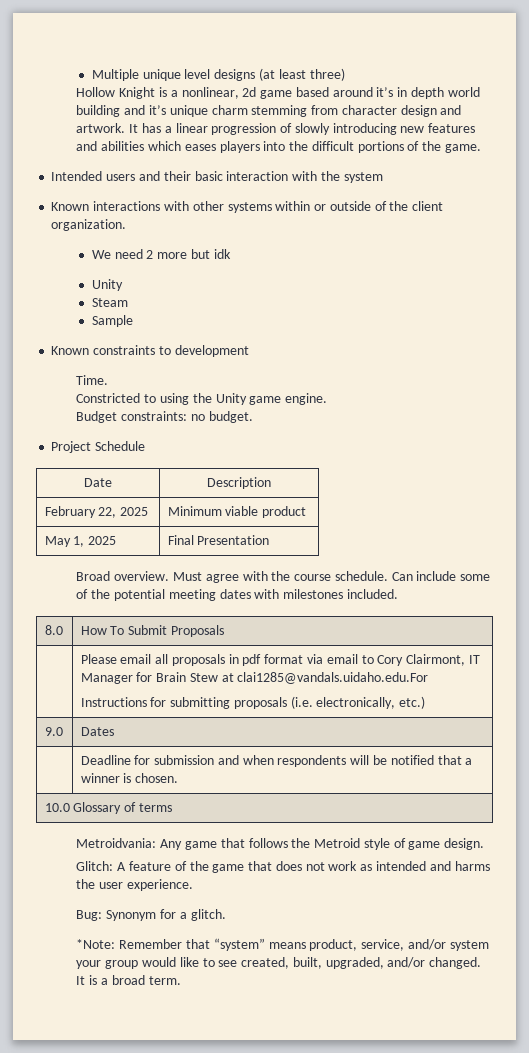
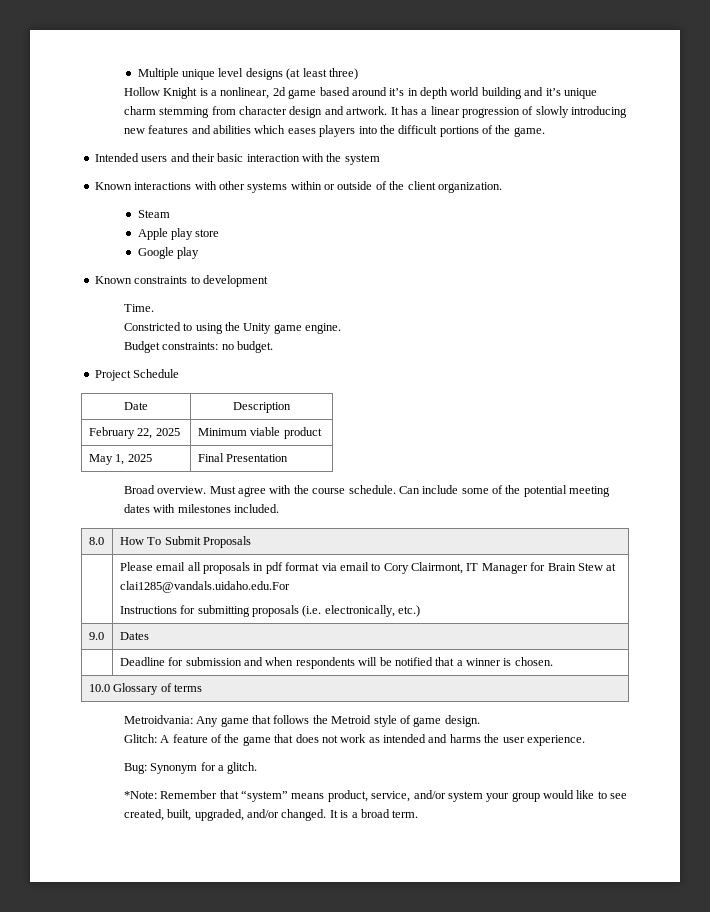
- We need 2 more but idk
- Unity
  Steam
- Sample
+ Apple play store
+ Google play

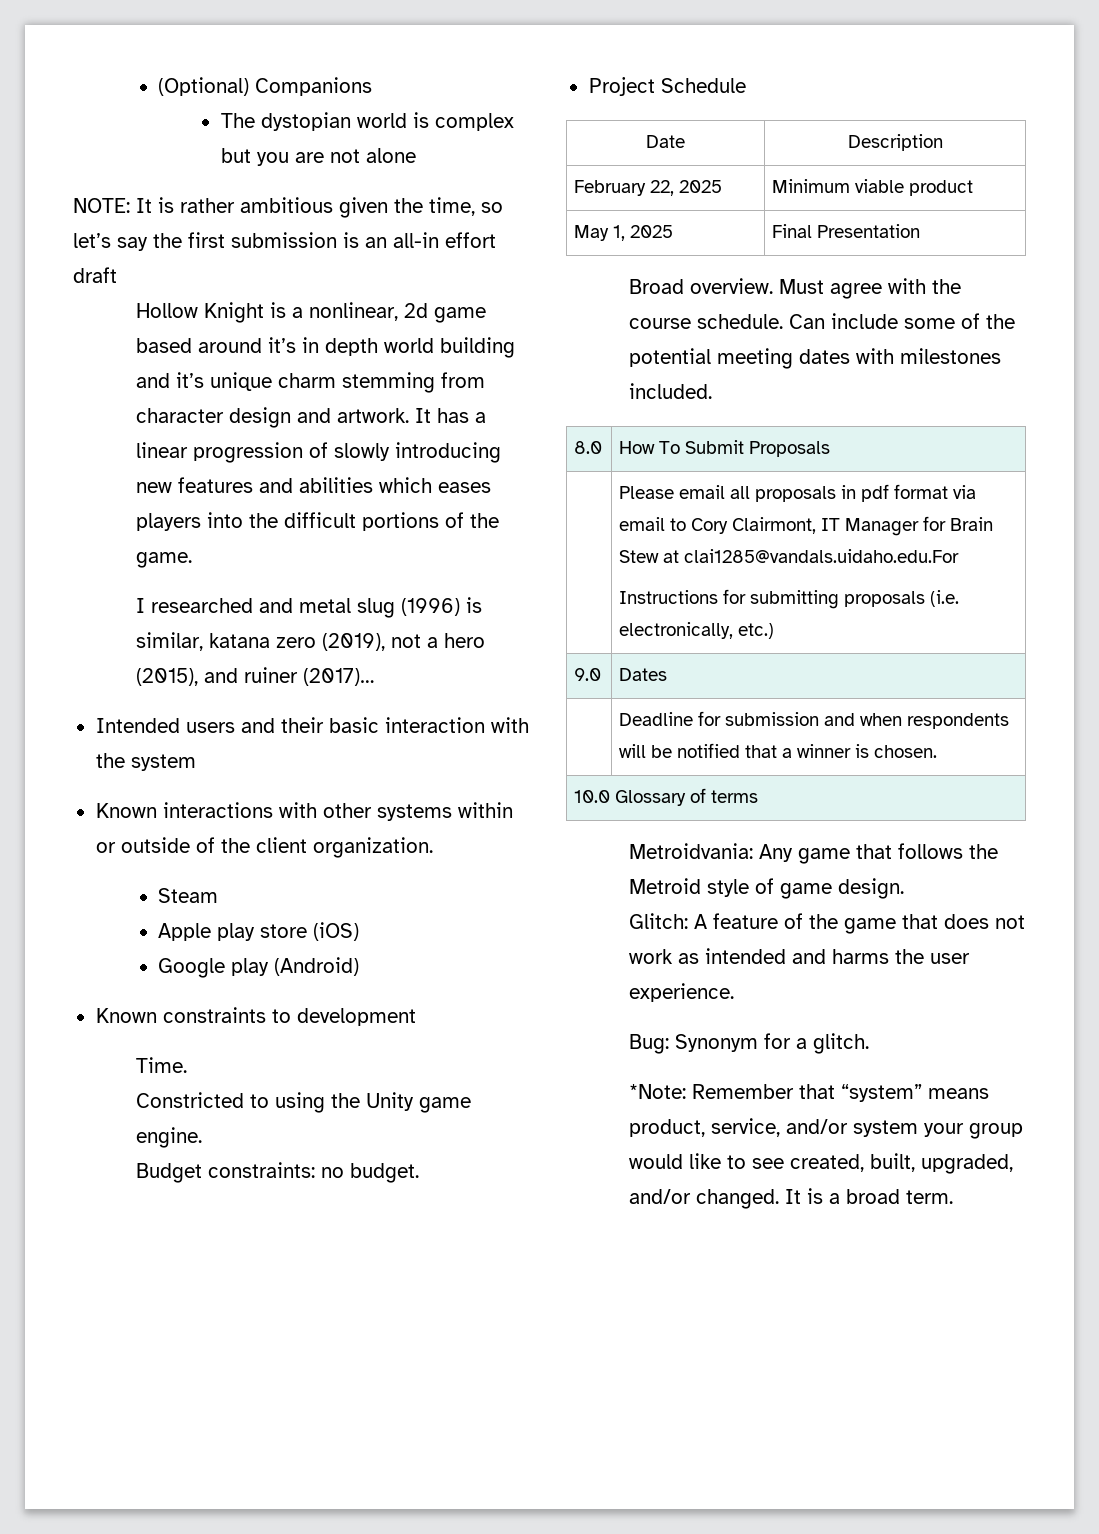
- Multiple unique level designs (at least three)
+ (Optional) Companions
+ The dystopian world is complex but you are not alone
+ NOTE: It is rather ambitious given the time, so let’s say the first submission is an all-in effort draft
+ I researched and metal slug (1996) is similar, katana zero (2019), not a hero (2015), and ruiner (2017)…
- Apple play store
+ Apple play store (iOS)
- Google play
+ Google play (Android)

